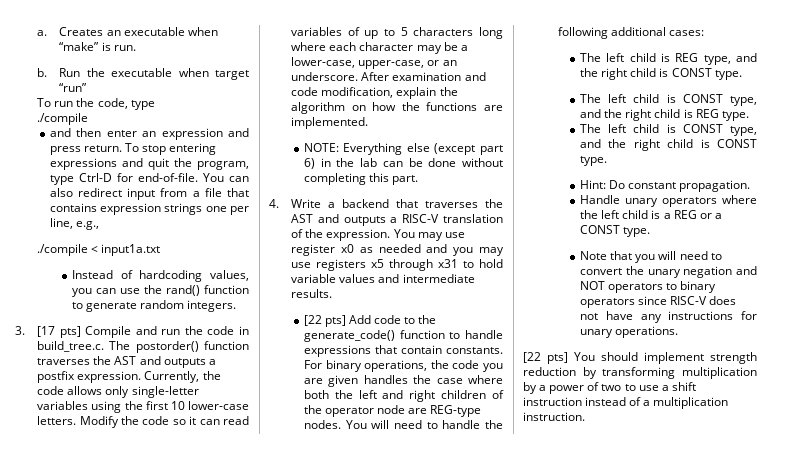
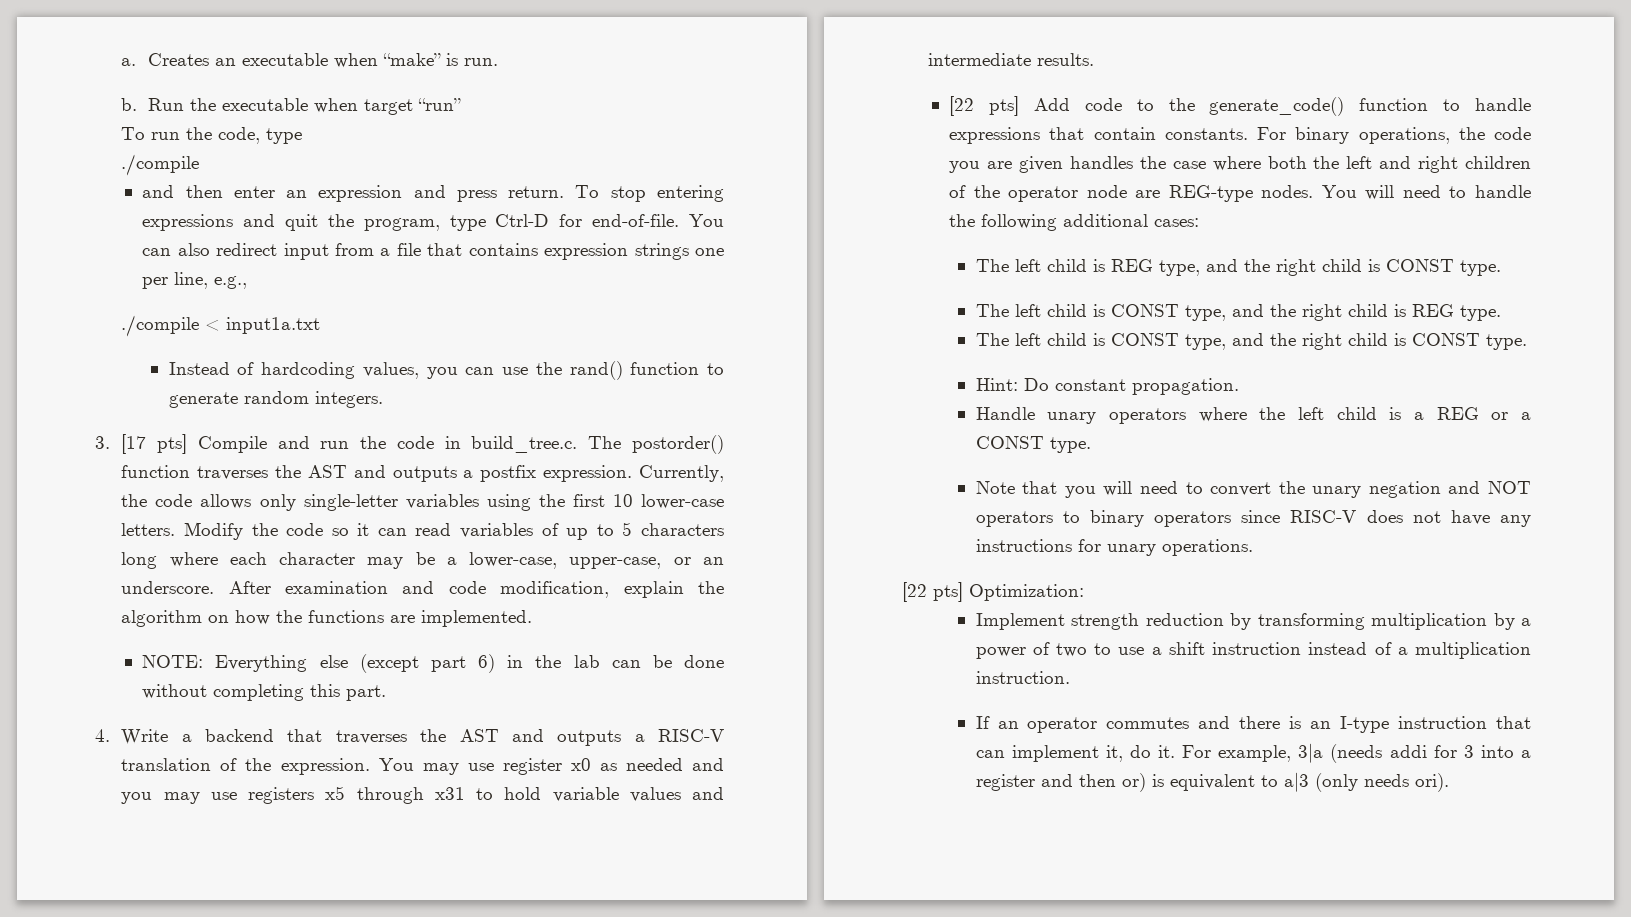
- [22 pts] You should implement strength reduction by transforming multiplication by a power of two to use a shift instruction instead of a multiplication instruction.
+ [22 pts] Optimization:
+ Implement strength reduction by transforming multiplication by a power of two to use a shift instruction instead of a multiplication instruction.
+ If an operator commutes and there is an I-type instruction that can implement it, do it. For example, 3|a (needs addi for 3 into a register and then or) is equivalent to a|3 (only needs ori).

